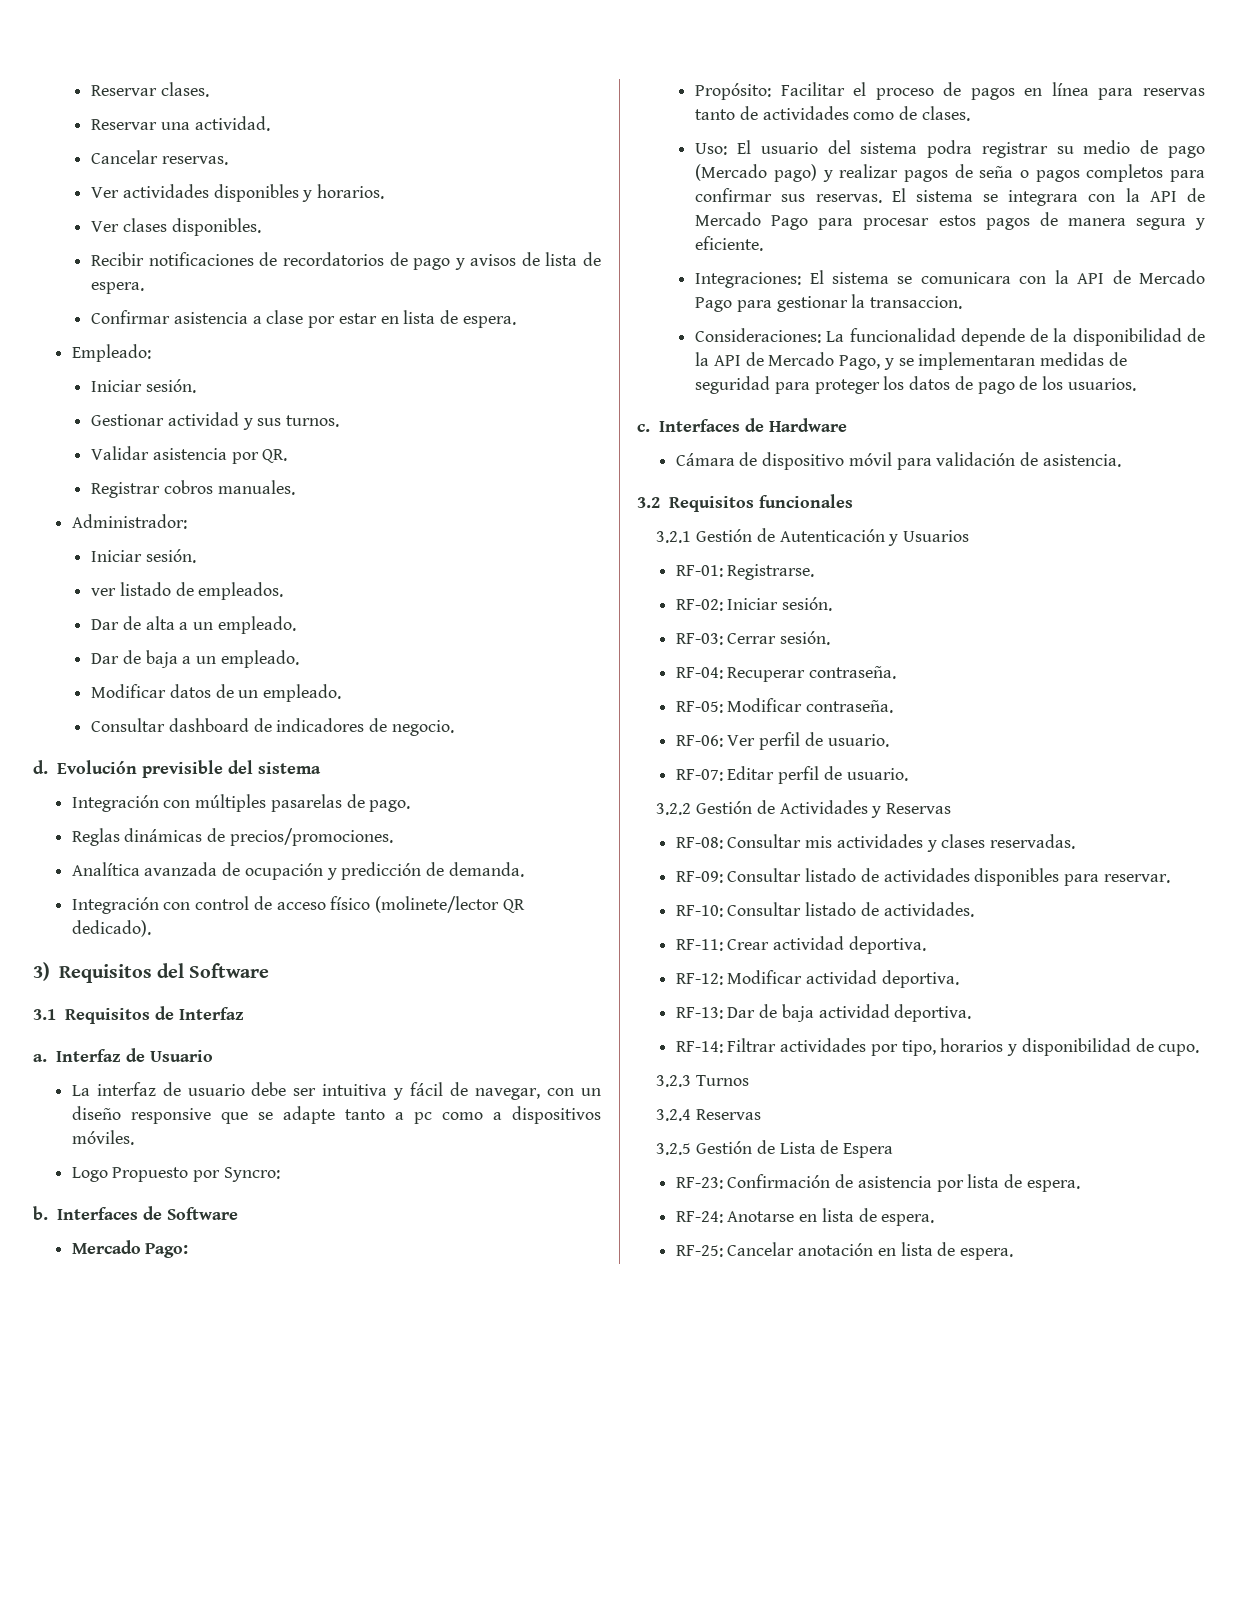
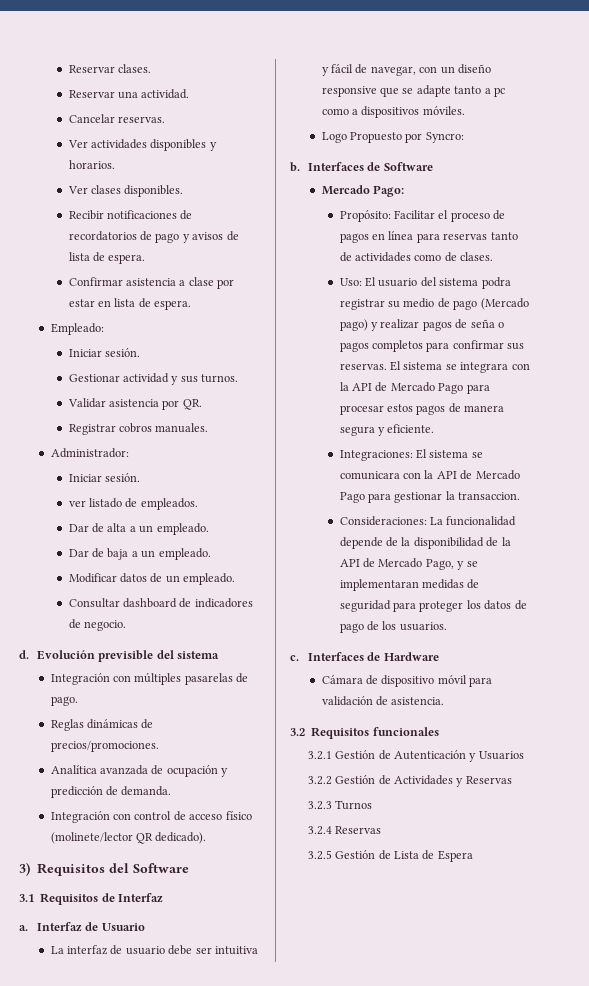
- RF-01: Registrarse.
- RF-02: Iniciar sesión.
- RF-03: Cerrar sesión.
- RF-04: Recuperar contraseña.
- RF-05: Modificar contraseña.
- RF-06: Ver perfil de usuario.
- RF-07: Editar perfil de usuario.
- RF-08: Consultar mis actividades y clases reservadas.
- RF-09: Consultar listado de actividades disponibles para reservar.
- RF-10: Consultar listado de actividades.
- RF-11: Crear actividad deportiva.
- RF-12: Modificar actividad deportiva.
- RF-13: Dar de baja actividad deportiva.
- RF-14: Filtrar actividades por tipo, horarios y disponibilidad de cupo.
- RF-23: Confirmación de asistencia por lista de espera.
- RF-24: Anotarse en lista de espera.
- RF-25: Cancelar anotación en lista de espera.

